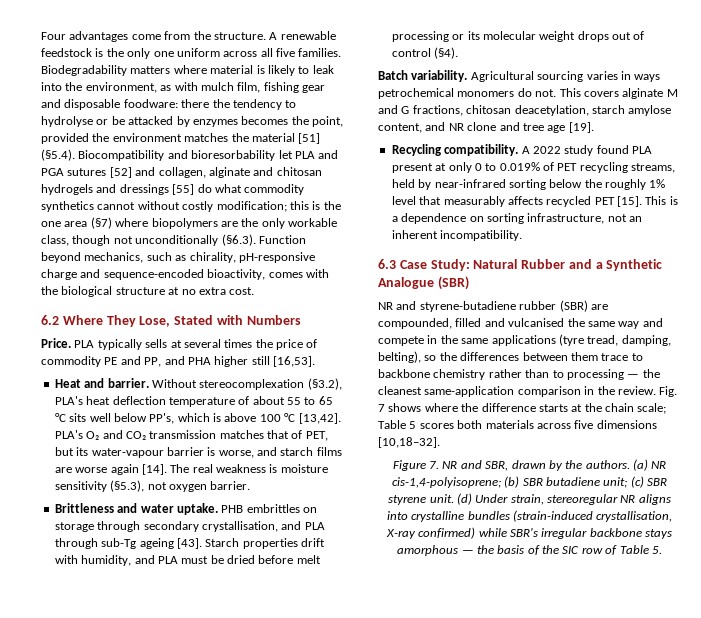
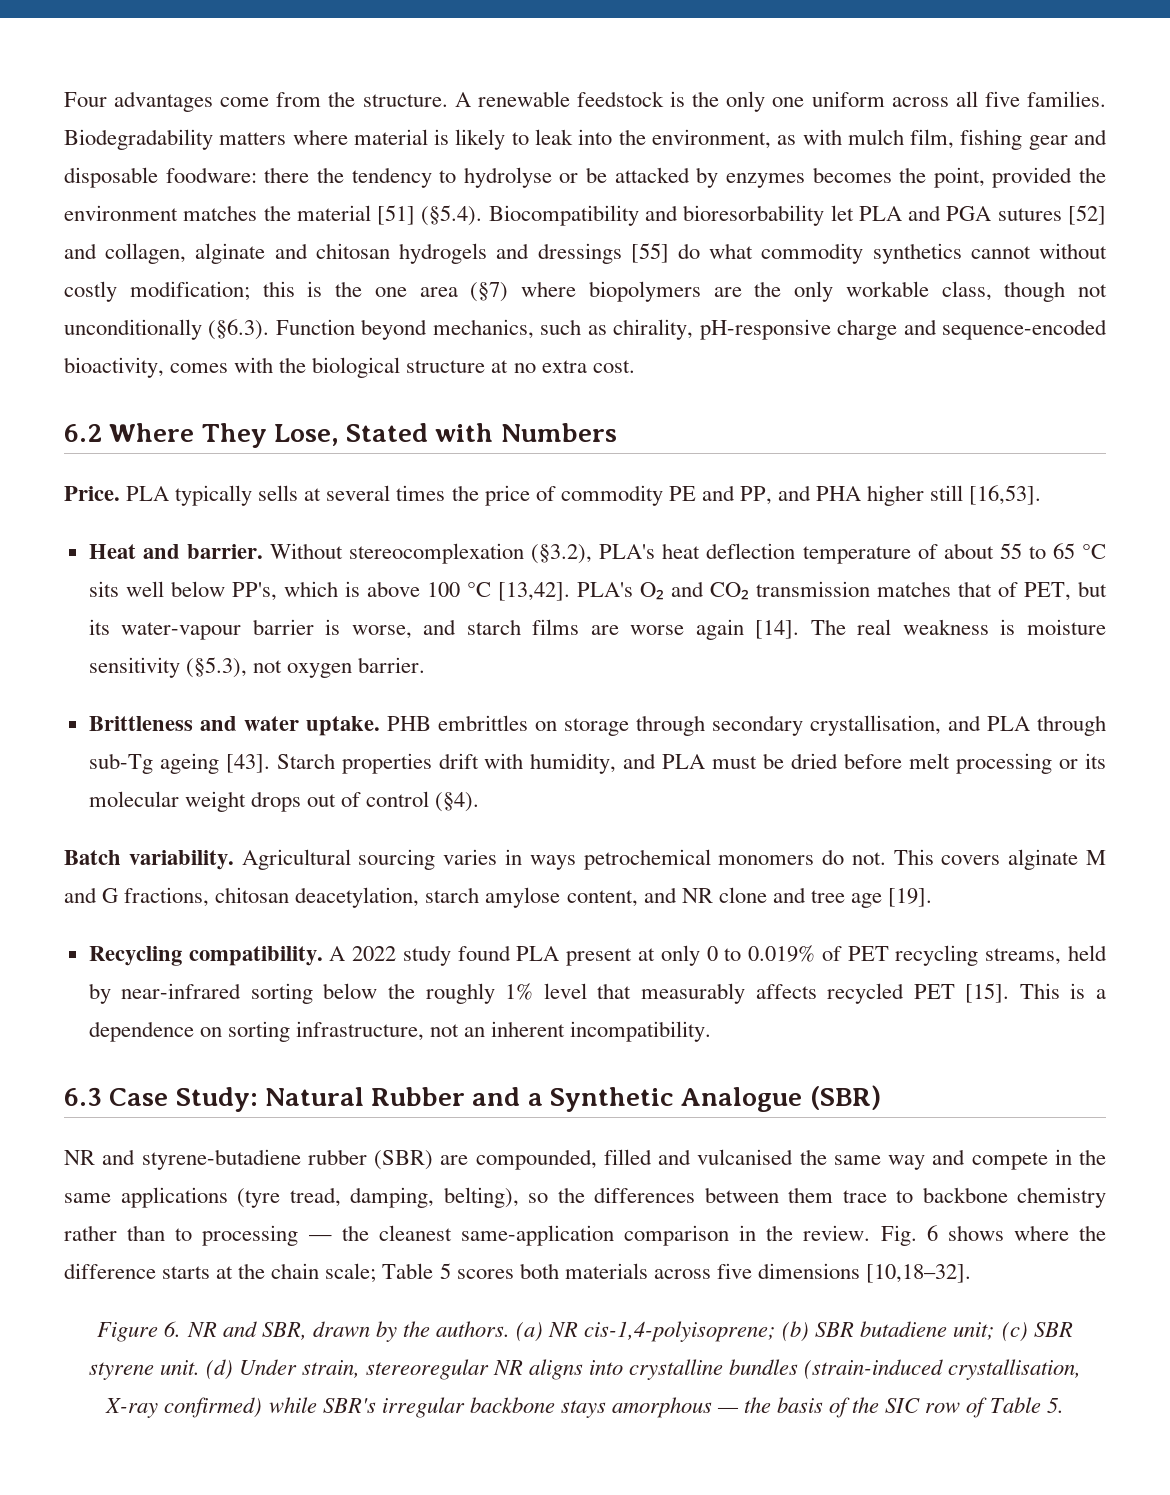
- Fig. 7 shows where the difference starts at the chain scale; Table 5 scores both materials across five dimensions [10,18–32].
+ Fig. 6 shows where the difference starts at the chain scale; Table 5 scores both materials across five dimensions [10,18–32].
- Figure 7. NR and SBR, drawn by the authors.
+ Figure 6. NR and SBR, drawn by the authors.

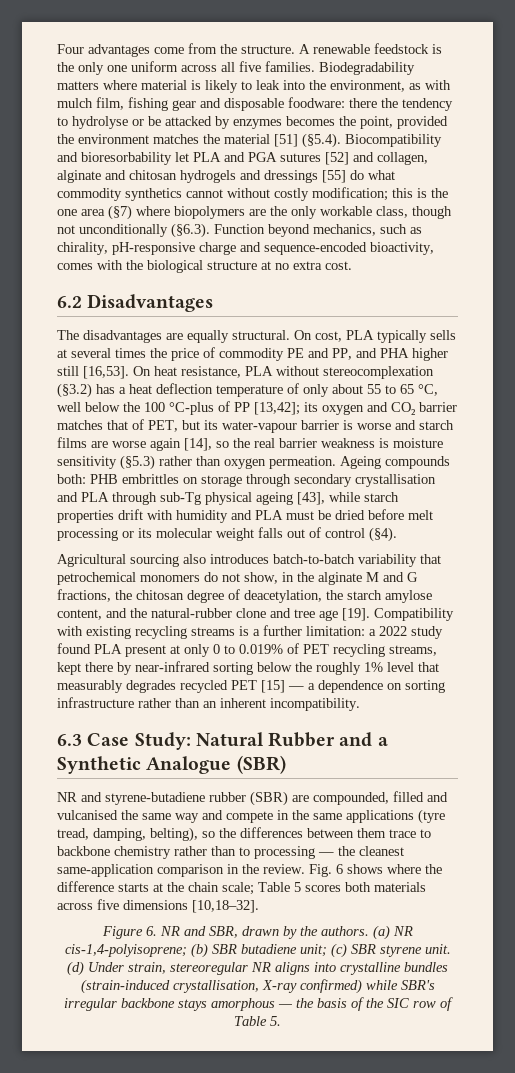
- 6.2 Where They Lose, Stated with Numbers
- Price. PLA typically sells at several times the price of commodity PE and PP, and PHA higher still [16,53].
- Heat and barrier. Without stereocomplexation (§3.2), PLA's heat deflection temperature of about 55 to 65 °C sits well below PP's, which is above 100 °C [13,42]. PLA's O₂ and CO₂ transmission matches that of PET, but its water-vapour barrier is worse, and starch films are worse again [14]. The real weakness is moisture sensitivity (§5.3), not oxygen barrier.
- Brittleness and water uptake.
+ 6.2 Disadvantages
+ The disadvantages are equally structural. On cost, PLA typically sells at several times the price of commodity PE and PP, and PHA higher still [16,53]. On heat resistance, PLA without stereocomplexation (§3.2) has a heat deflection temperature of only about 55 to 65 °C, well below the 100 °C-plus of PP [13,42]; its oxygen and CO₂ barrier matches that of PET, but its water-vapour barrier is worse and starch films are worse again [14], so the real barrier weakness is moisture sensitivity (§5.3) rather than oxygen permeation. Ageing compounds both:
- PHB embrittles on storage through secondary crystallisation, and PLA through sub-Tg ageing [43]. Starch properties drift with humidity, and PLA must be dried before melt processing or its molecular weight drops out of control (§4).
+ PHB embrittles on storage through secondary crystallisation and PLA through sub-Tg physical ageing [43], while starch properties drift with humidity and PLA must be dried before melt processing or its molecular weight falls out of control (§4).
- Batch variability. Agricultural sourcing varies in ways petrochemical monomers do not. This covers alginate M and G fractions, chitosan deacetylation, starch amylose content, and NR clone and tree age [19].
- Recycling compatibility. A 2022 study found PLA present at only 0 to 0.019% of PET recycling streams, held by near-infrared sorting below the roughly 1% level that measurably affects recycled PET [15]. This is a dependence on sorting infrastructure, not an inherent incompatibility.
+ Agricultural sourcing also introduces batch-to-batch variability that petrochemical monomers do not show, in the alginate M and G fractions, the chitosan degree of deacetylation, the starch amylose content, and the natural-rubber clone and tree age [19]. Compatibility with existing recycling streams is a further limitation: a 2022 study found PLA present at only 0 to 0.019% of PET recycling streams, kept there by near-infrared sorting below the roughly 1% level that measurably degrades recycled PET [15] — a dependence on sorting infrastructure rather than an inherent incompatibility.

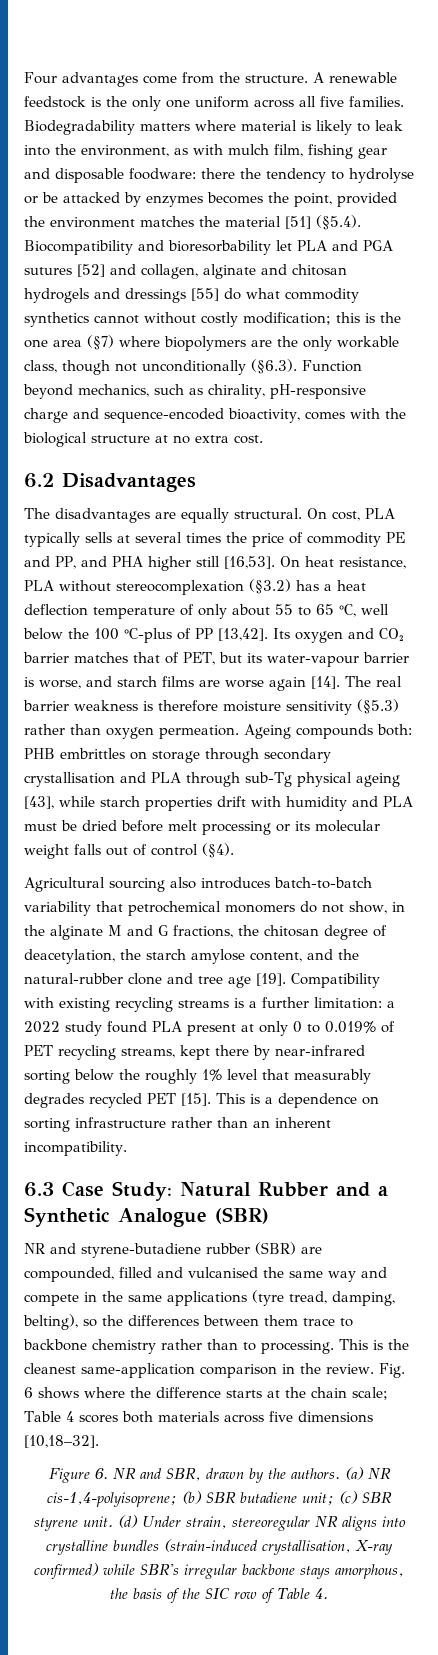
- On heat resistance, PLA without stereocomplexation (§3.2) has a heat deflection temperature of only about 55 to 65 °C, well below the 100 °C-plus of PP [13,42]; its oxygen and CO₂ barrier matches that of PET, but its water-vapour barrier is worse and starch films are worse again [14], so the real barrier weakness is moisture sensitivity (§5.3) rather than oxygen permeation.
+ On heat resistance, PLA without stereocomplexation (§3.2) has a heat deflection temperature of only about 55 to 65 °C, well below the 100 °C-plus of PP [13,42]. Its oxygen and CO₂ barrier matches that of PET, but its water-vapour barrier is worse, and starch films are worse again [14]. The real barrier weakness is therefore moisture sensitivity (§5.3) rather than oxygen permeation.
- Compatibility with existing recycling streams is a further limitation: a 2022 study found PLA present at only 0 to 0.019% of PET recycling streams, kept there by near-infrared sorting below the roughly 1% level that measurably degrades recycled PET [15] — a dependence on sorting infrastructure rather than an inherent incompatibility.
+ Compatibility with existing recycling streams is a further limitation: a 2022 study found PLA present at only 0 to 0.019% of PET recycling streams, kept there by near-infrared sorting below the roughly 1% level that measurably degrades recycled PET [15]. This is a dependence on sorting infrastructure rather than an inherent incompatibility.
- NR and styrene-butadiene rubber (SBR) are compounded, filled and vulcanised the same way and compete in the same applications (tyre tread, damping, belting), so the differences between them trace to backbone chemistry rather than to processing — the cleanest same-application comparison in the review.
+ NR and styrene-butadiene rubber (SBR) are compounded, filled and vulcanised the same way and compete in the same applications (tyre tread, damping, belting), so the differences between them trace to backbone chemistry rather than to processing. This is the cleanest same-application comparison in the review.
- Fig. 6 shows where the difference starts at the chain scale; Table 5 scores both materials across five dimensions [10,18–32].
+ Fig. 6 shows where the difference starts at the chain scale; Table 4 scores both materials across five dimensions [10,18–32].
- (d) Under strain, stereoregular NR aligns into crystalline bundles (strain-induced crystallisation, X-ray confirmed) while SBR's irregular backbone stays amorphous — the basis of the SIC row of Table 5.
+ (d) Under strain, stereoregular NR aligns into crystalline bundles (strain-induced crystallisation, X-ray confirmed) while SBR's irregular backbone stays amorphous, the basis of the SIC row of Table 4.

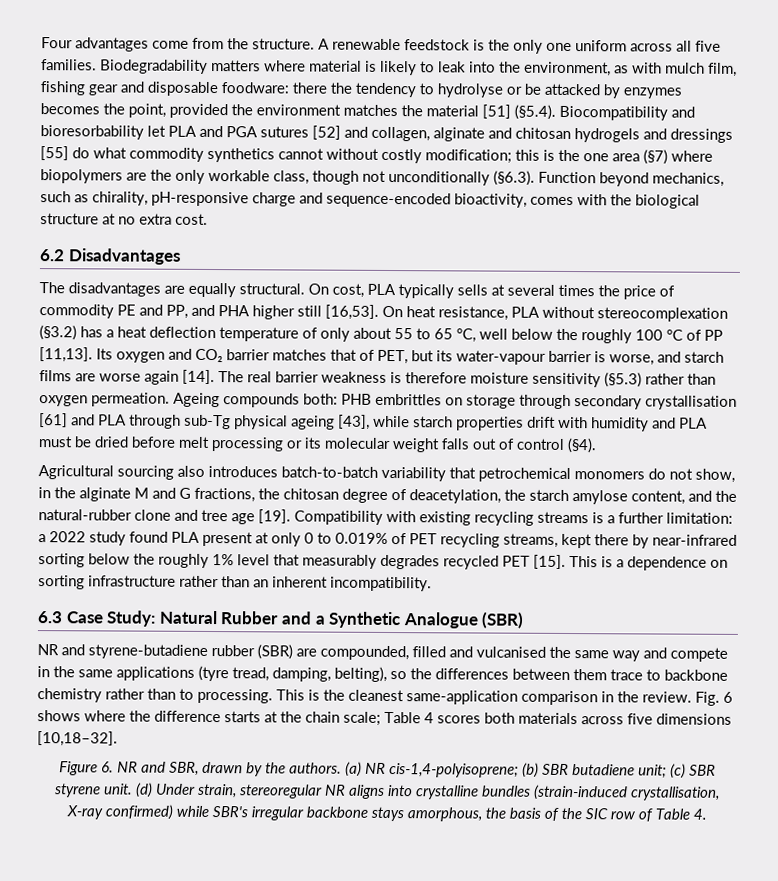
- On heat resistance, PLA without stereocomplexation (§3.2) has a heat deflection temperature of only about 55 to 65 °C, well below the 100 °C-plus of PP [13,42].
+ On heat resistance, PLA without stereocomplexation (§3.2) has a heat deflection temperature of only about 55 to 65 °C, well below the roughly 100 °C of PP [11,13].
- Ageing compounds both: PHB embrittles on storage through secondary crystallisation and PLA through sub-Tg physical ageing [43], while starch properties drift with humidity and PLA must be dried before melt processing or its molecular weight falls out of control (§4).
+ Ageing compounds both: PHB embrittles on storage through secondary crystallisation [61] and PLA through sub-Tg physical ageing [43], while starch properties drift with humidity and PLA must be dried before melt processing or its molecular weight falls out of control (§4).

